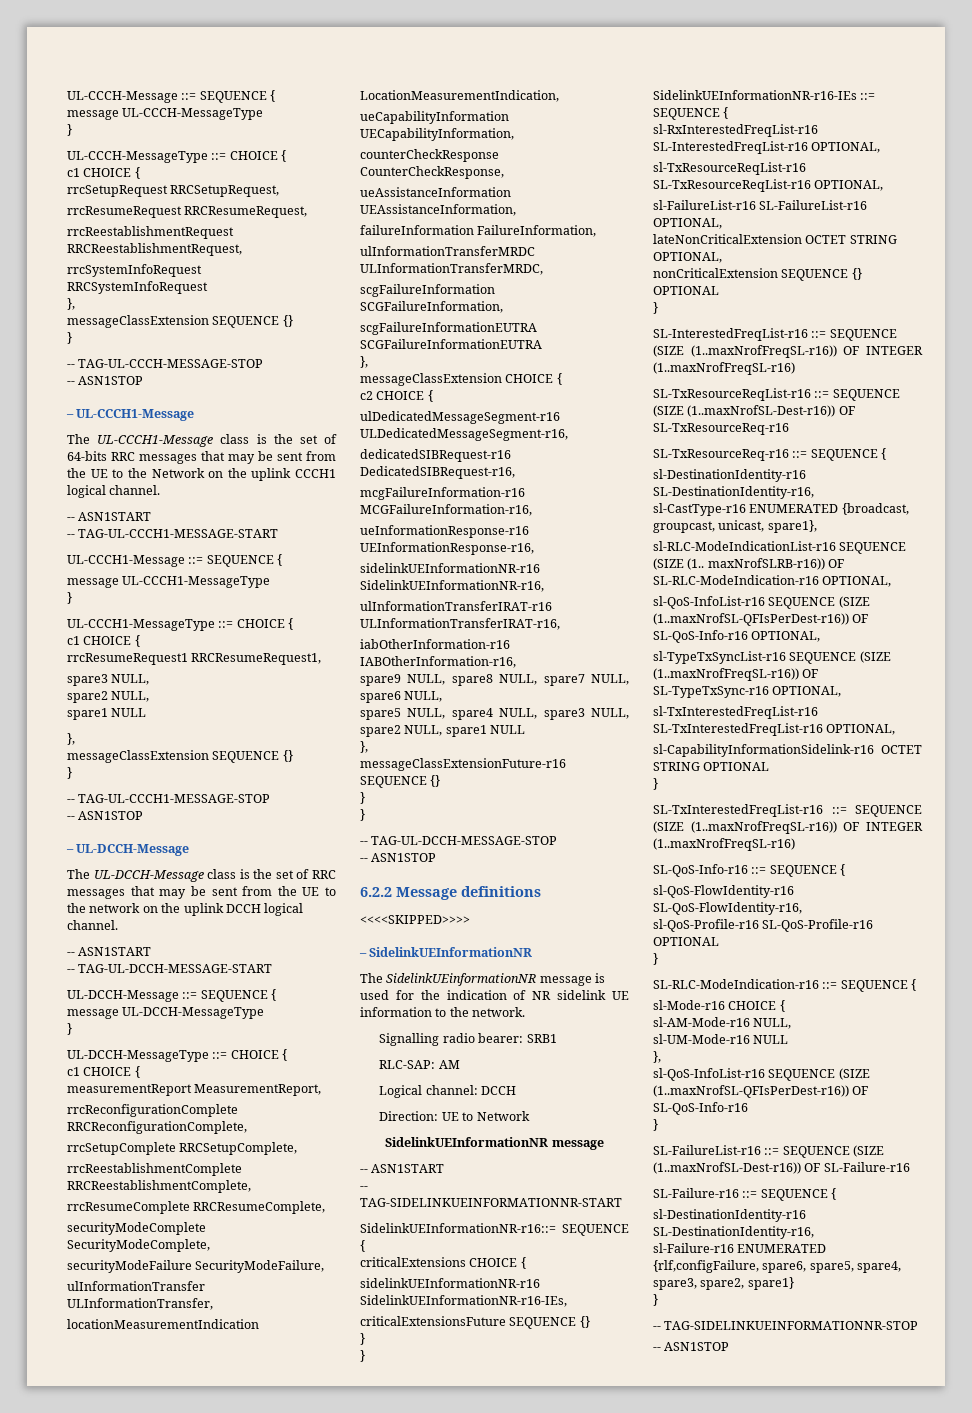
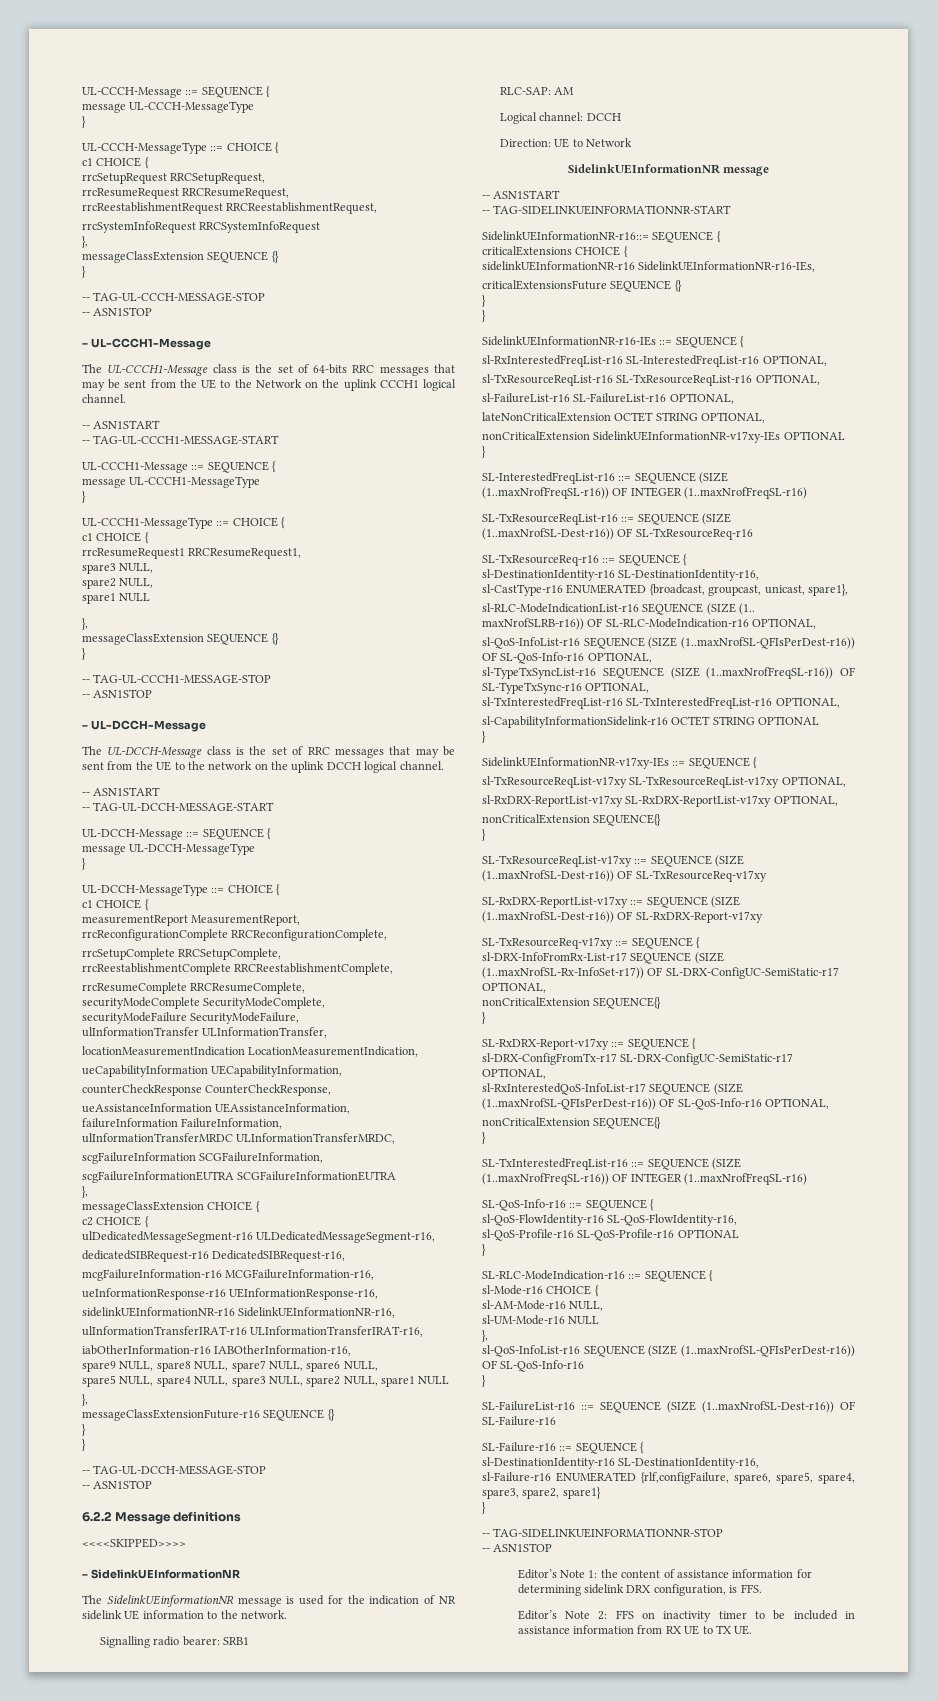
- nonCriticalExtension SEQUENCE {} OPTIONAL
+ nonCriticalExtension SidelinkUEInformationNR-v17xy-IEs OPTIONAL
+ SidelinkUEInformationNR-v17xy-IEs ::= SEQUENCE {
+ sl-TxResourceReqList-v17xy SL-TxResourceReqList-v17xy OPTIONAL,
+ sl-RxDRX-ReportList-v17xy SL-RxDRX-ReportList-v17xy OPTIONAL,
+ nonCriticalExtension SEQUENCE{}
+ }
+ SL-TxResourceReqList-v17xy ::= SEQUENCE (SIZE (1..maxNrofSL-Dest-r16)) OF SL-TxResourceReq-v17xy
+ SL-RxDRX-ReportList-v17xy ::= SEQUENCE (SIZE (1..maxNrofSL-Dest-r16)) OF SL-RxDRX-Report-v17xy
+ SL-TxResourceReq-v17xy ::= SEQUENCE {
+ sl-DRX-InfoFromRx-List-r17 SEQUENCE (SIZE (1..maxNrofSL-Rx-InfoSet-r17)) OF SL-DRX-ConfigUC-SemiStatic-r17 OPTIONAL,
+ nonCriticalExtension SEQUENCE{}
+ }
+ SL-RxDRX-Report-v17xy ::= SEQUENCE {
+ sl-DRX-ConfigFromTx-r17 SL-DRX-ConfigUC-SemiStatic-r17 OPTIONAL,
+ sl-RxInterestedQoS-InfoList-r17 SEQUENCE (SIZE (1..maxNrofSL-QFIsPerDest-r16)) OF SL-QoS-Info-r16 OPTIONAL,
+ nonCriticalExtension SEQUENCE{}
+ }
+ Editor’s Note 1: the content of assistance information for determining sidelink DRX configuration, is FFS.
+ Editor’s Note 2: FFS on inactivity timer to be included in assistance information from RX UE to TX UE.

